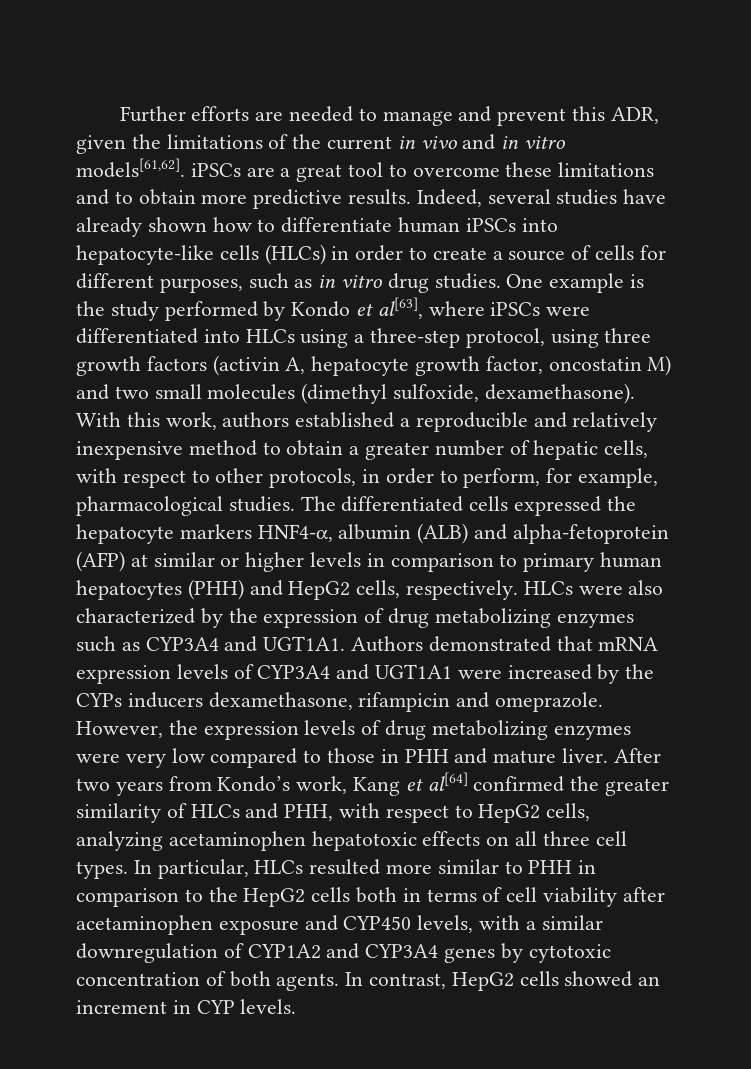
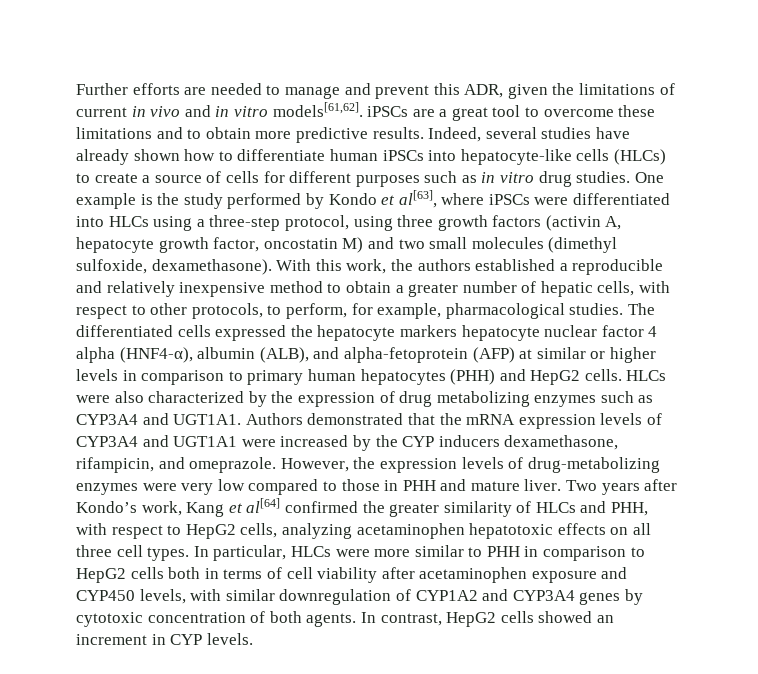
- Further efforts are needed to manage and prevent this ADR, given the limitations of the current in vivo and in vitro models[61,62]. iPSCs are a great tool to overcome these limitations and to obtain more predictive results.
+ Further efforts are needed to manage and prevent this ADR, given the limitations of current in vivo and in vitro models[61,62]. iPSCs are a great tool to overcome these limitations and to obtain more predictive results.
- Indeed, several studies have already shown how to differentiate human iPSCs into hepatocyte-like cells (HLCs) in order to create a source of cells for different purposes, such as in vitro drug studies.
+ Indeed, several studies have already shown how to differentiate human iPSCs into hepatocyte-like cells (HLCs) to create a source of cells for different purposes such as in vitro drug studies.
- With this work, authors established a reproducible and relatively inexpensive method to obtain a greater number of hepatic cells, with respect to other protocols, in order to perform, for example, pharmacological studies.
+ With this work, the authors established a reproducible and relatively inexpensive method to obtain a greater number of hepatic cells, with respect to other protocols, to perform, for example, pharmacological studies.
- The differentiated cells expressed the hepatocyte markers HNF4-α, albumin (ALB) and alpha-fetoprotein (AFP) at similar or higher levels in comparison to primary human hepatocytes (PHH) and HepG2 cells, respectively.
+ The differentiated cells expressed the hepatocyte markers hepatocyte nuclear factor 4 alpha (HNF4-α), albumin (ALB), and alpha-fetoprotein (AFP) at similar or higher levels in comparison to primary human hepatocytes (PHH) and HepG2 cells.
- Authors demonstrated that mRNA expression levels of CYP3A4 and UGT1A1 were increased by the CYPs inducers dexamethasone, rifampicin and omeprazole.
+ Authors demonstrated that the mRNA expression levels of CYP3A4 and UGT1A1 were increased by the CYP inducers dexamethasone, rifampicin, and omeprazole.
- However, the expression levels of drug metabolizing enzymes were very low compared to those in PHH and mature liver.
+ However, the expression levels of drug-metabolizing enzymes were very low compared to those in PHH and mature liver.
- After two years from Kondo’s work, Kang et al[64] confirmed the greater similarity of HLCs and PHH, with respect to HepG2 cells, analyzing acetaminophen hepatotoxic effects on all three cell types.
+ Two years after Kondo’s work, Kang et al[64] confirmed the greater similarity of HLCs and PHH, with respect to HepG2 cells, analyzing acetaminophen hepatotoxic effects on all three cell types.
- In particular, HLCs resulted more similar to PHH in comparison to the HepG2 cells both in terms of cell viability after acetaminophen exposure and CYP450 levels, with a similar downregulation of CYP1A2 and CYP3A4 genes by cytotoxic concentration of both agents.
+ In particular, HLCs were more similar to PHH in comparison to HepG2 cells both in terms of cell viability after acetaminophen exposure and CYP450 levels, with similar downregulation of CYP1A2 and CYP3A4 genes by cytotoxic concentration of both agents.

